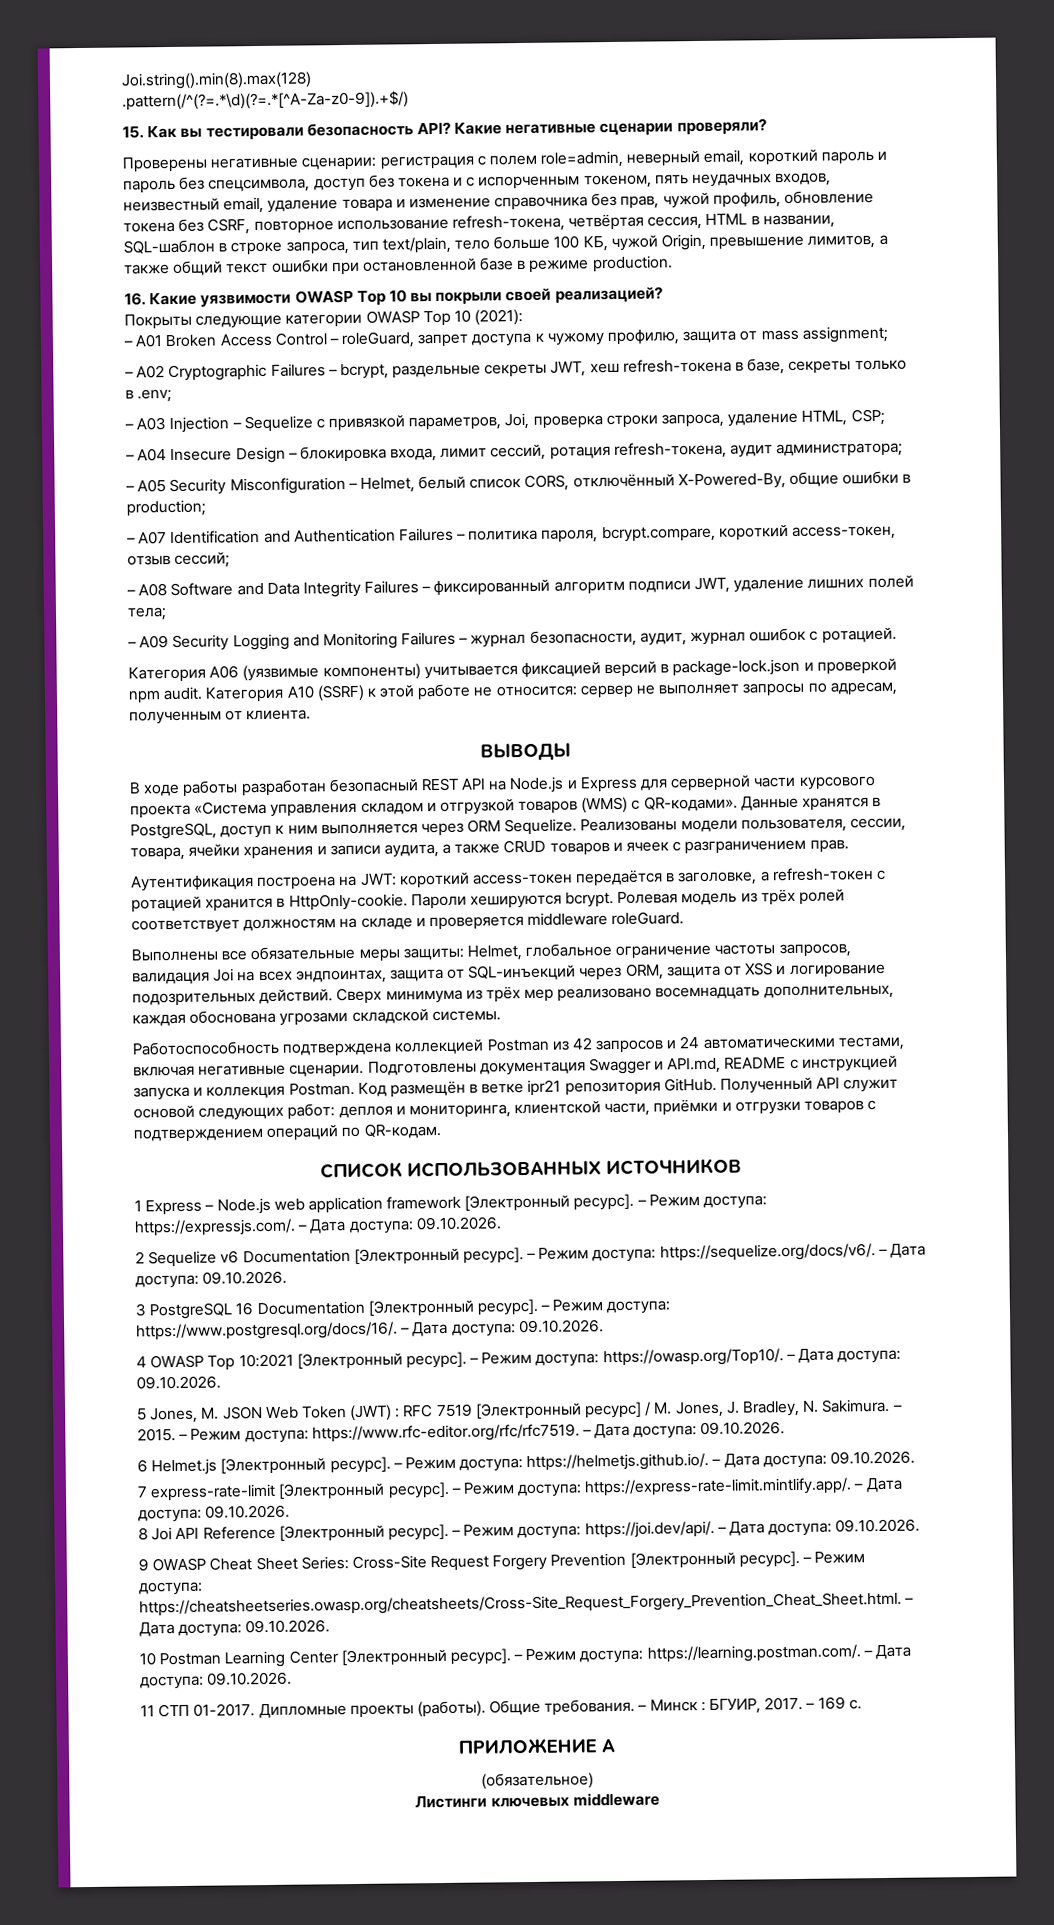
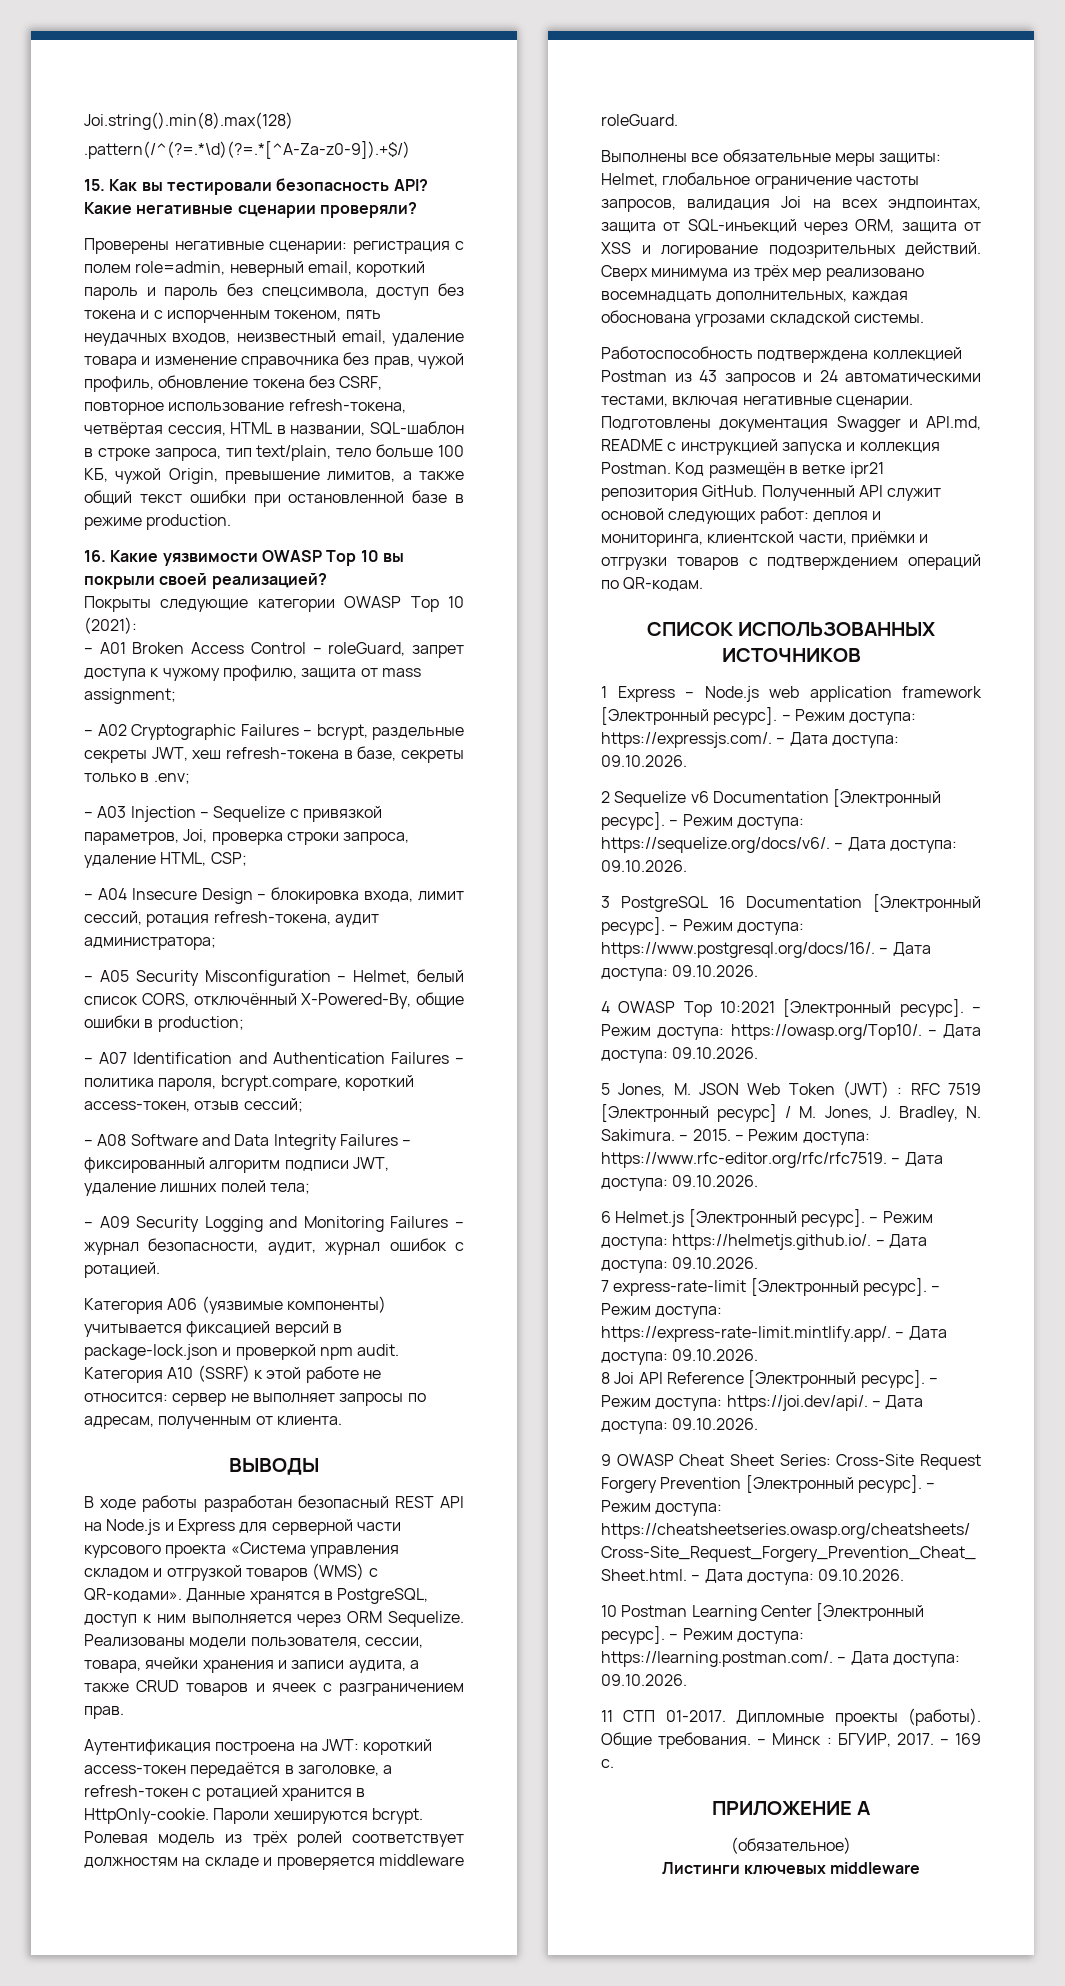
- Работоспособность подтверждена коллекцией Postman из 42 запросов и 24 автоматическими тестами, включая негативные сценарии.
+ Работоспособность подтверждена коллекцией Postman из 43 запросов и 24 автоматическими тестами, включая негативные сценарии.

